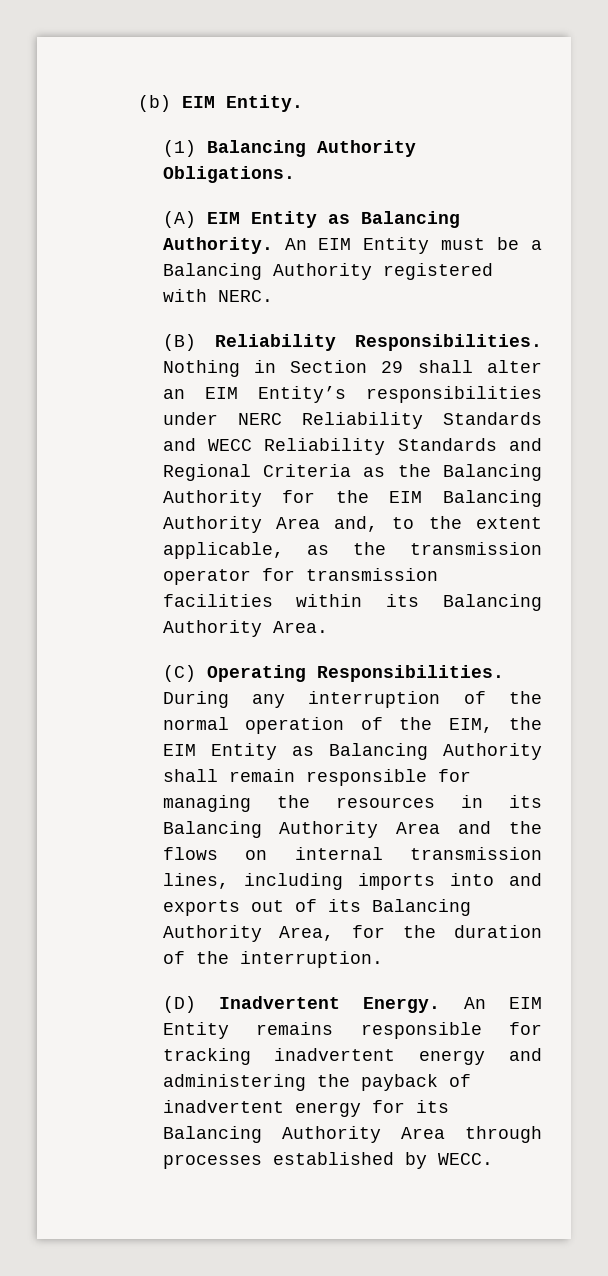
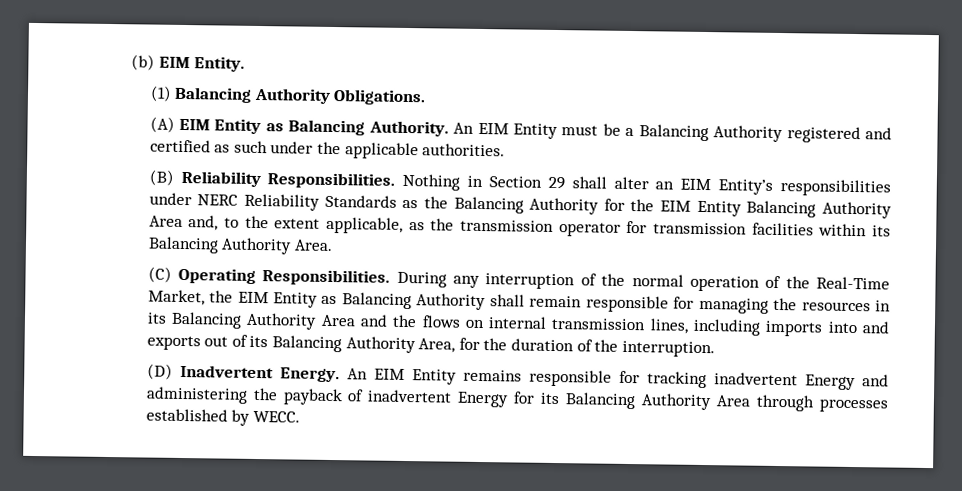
- An EIM Entity must be a Balancing Authority registered with NERC.
+ An EIM Entity must be a Balancing Authority registered and certified as such under the applicable authorities.
- Nothing in Section 29 shall alter an EIM Entity’s responsibilities under NERC Reliability Standards and WECC Reliability Standards and Regional Criteria as the Balancing Authority for the EIM Balancing Authority Area and, to the extent applicable, as the transmission operator for transmission facilities within its Balancing Authority Area.
+ Nothing in Section 29 shall alter an EIM Entity’s responsibilities under NERC Reliability Standards as the Balancing Authority for the EIM Entity Balancing Authority Area and, to the extent applicable, as the transmission operator for transmission facilities within its Balancing Authority Area.
- During any interruption of the normal operation of the EIM, the EIM Entity as Balancing Authority shall remain responsible for managing the resources in its Balancing Authority Area and the flows on internal transmission lines, including imports into and exports out of its Balancing Authority Area, for the duration of the interruption.
+ During any interruption of the normal operation of the Real-Time Market, the EIM Entity as Balancing Authority shall remain responsible for managing the resources in its Balancing Authority Area and the flows on internal transmission lines, including imports into and exports out of its Balancing Authority Area, for the duration of the interruption.
- An EIM Entity remains responsible for tracking inadvertent energy and administering the payback of inadvertent energy for its Balancing Authority Area through processes established by WECC.
+ An EIM Entity remains responsible for tracking inadvertent Energy and administering the payback of inadvertent Energy for its Balancing Authority Area through processes established by WECC.

